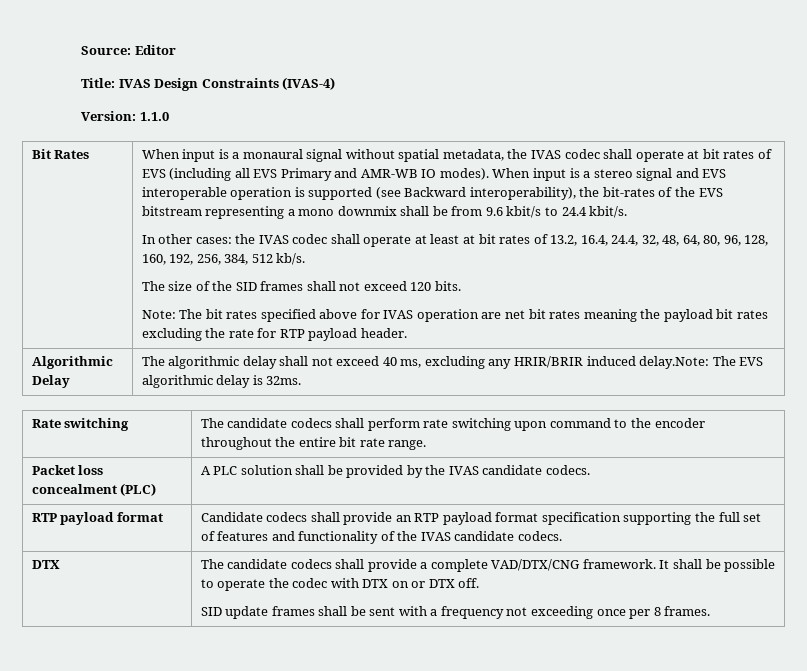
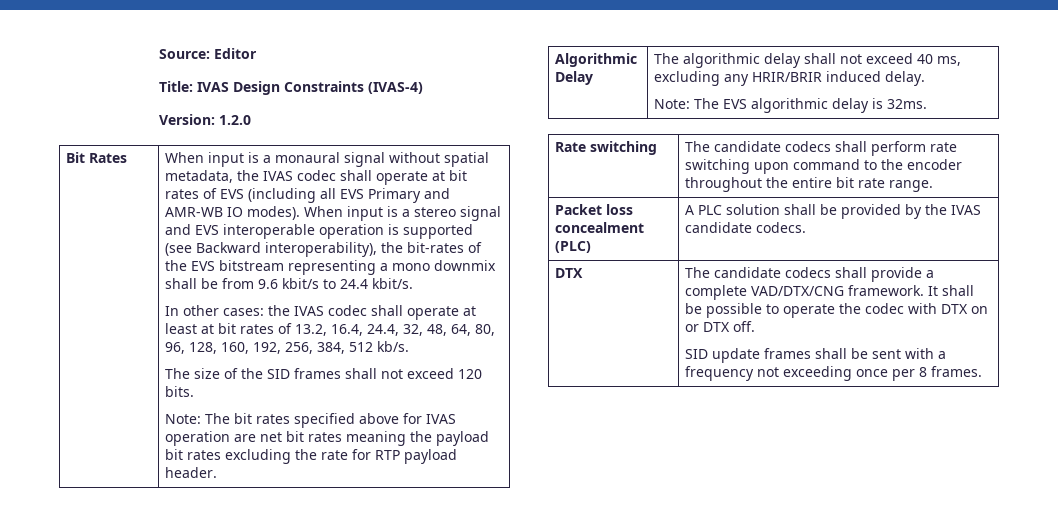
- Version: 1.1.0
+ Version: 1.2.0
- Algorithmic Delay | The algorithmic delay shall not exceed 40 ms, excluding any HRIR/BRIR induced delay.Note: The EVS algorithmic delay is 32ms.
+ Algorithmic Delay | The algorithmic delay shall not exceed 40 ms, excluding any HRIR/BRIR induced delay.
+ Note: The EVS algorithmic delay is 32ms.
- RTP payload format | Candidate codecs shall provide an RTP payload format specification supporting the full set of features and functionality of the IVAS candidate codecs.

